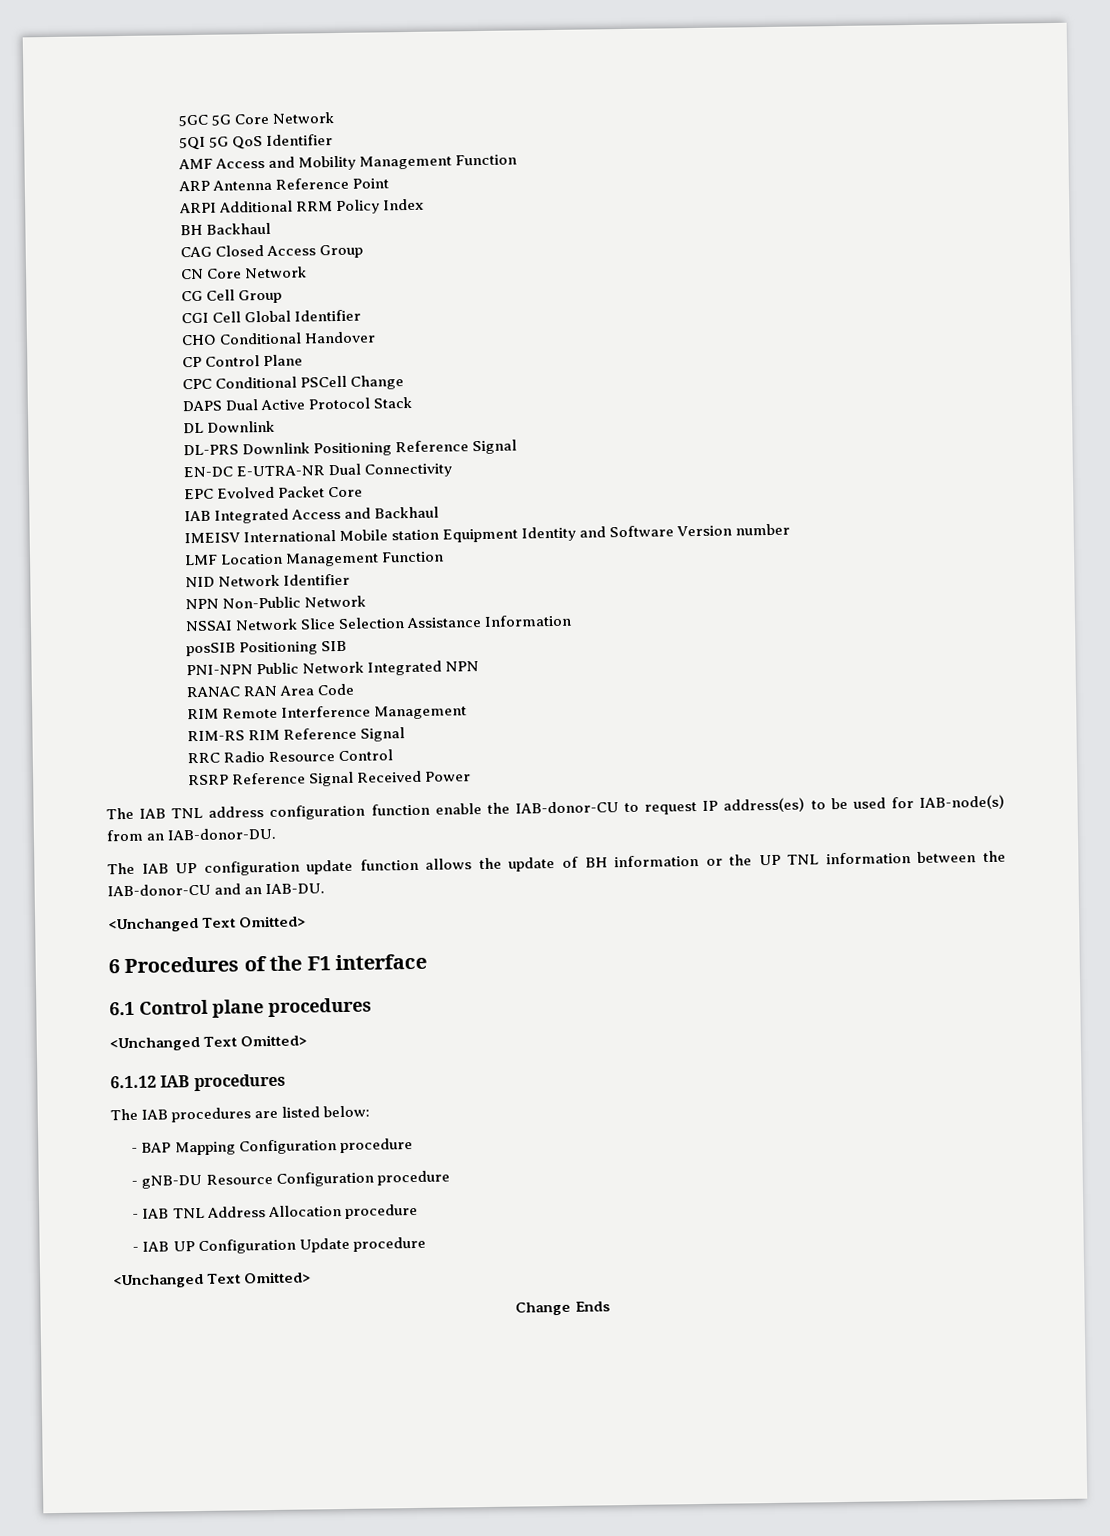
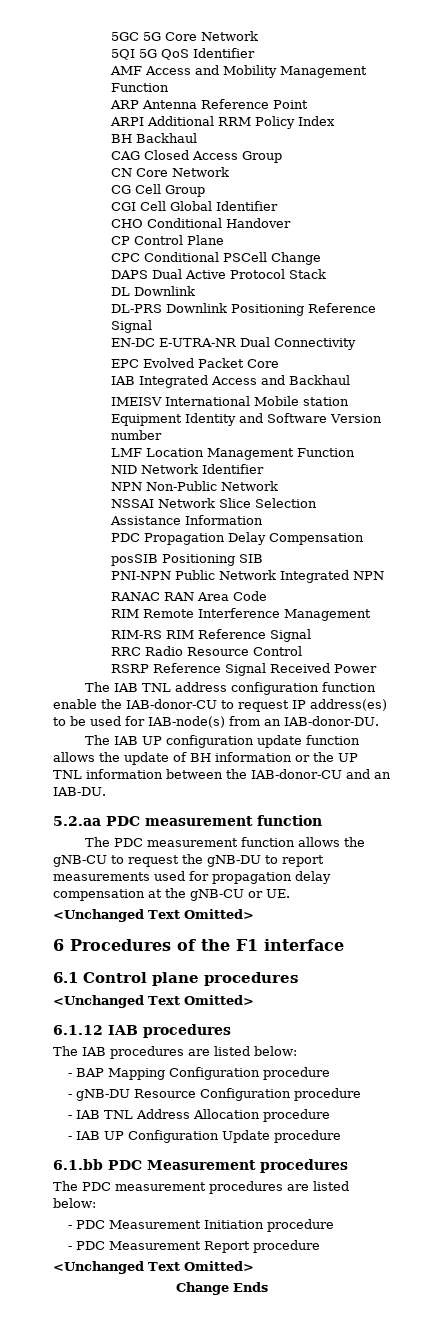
+ PDC Propagation Delay Compensation
+ 5.2.aa PDC measurement function
+ The PDC measurement function allows the gNB-CU to request the gNB-DU to report measurements used for propagation delay compensation at the gNB-CU or UE.
+ 6.1.bb PDC Measurement procedures
+ The PDC measurement procedures are listed below:
+ - PDC Measurement Initiation procedure
+ - PDC Measurement Report procedure

